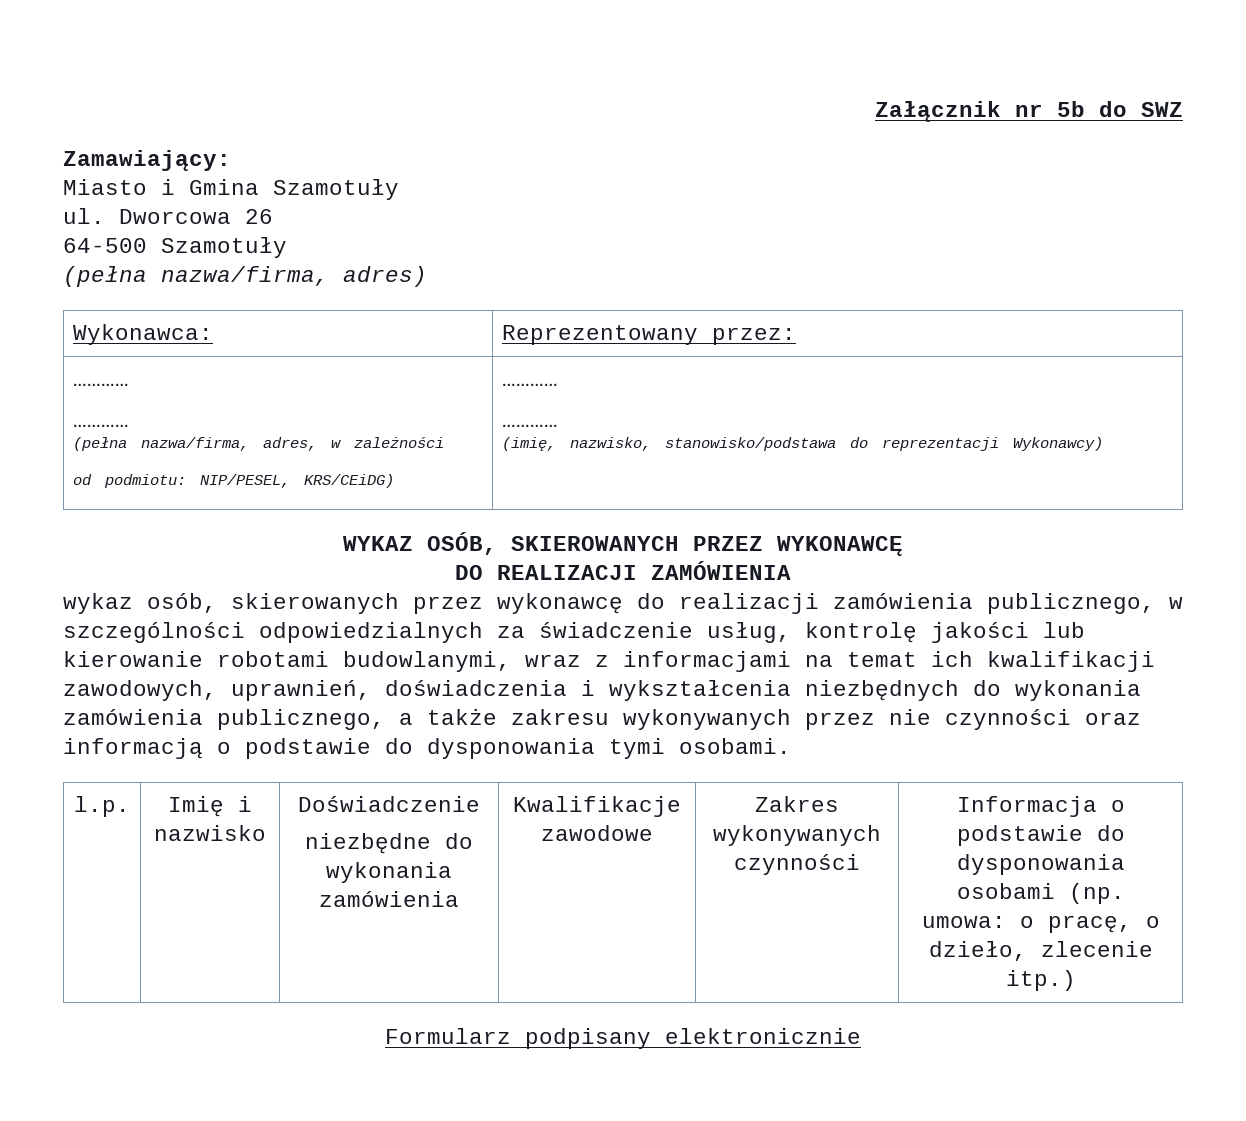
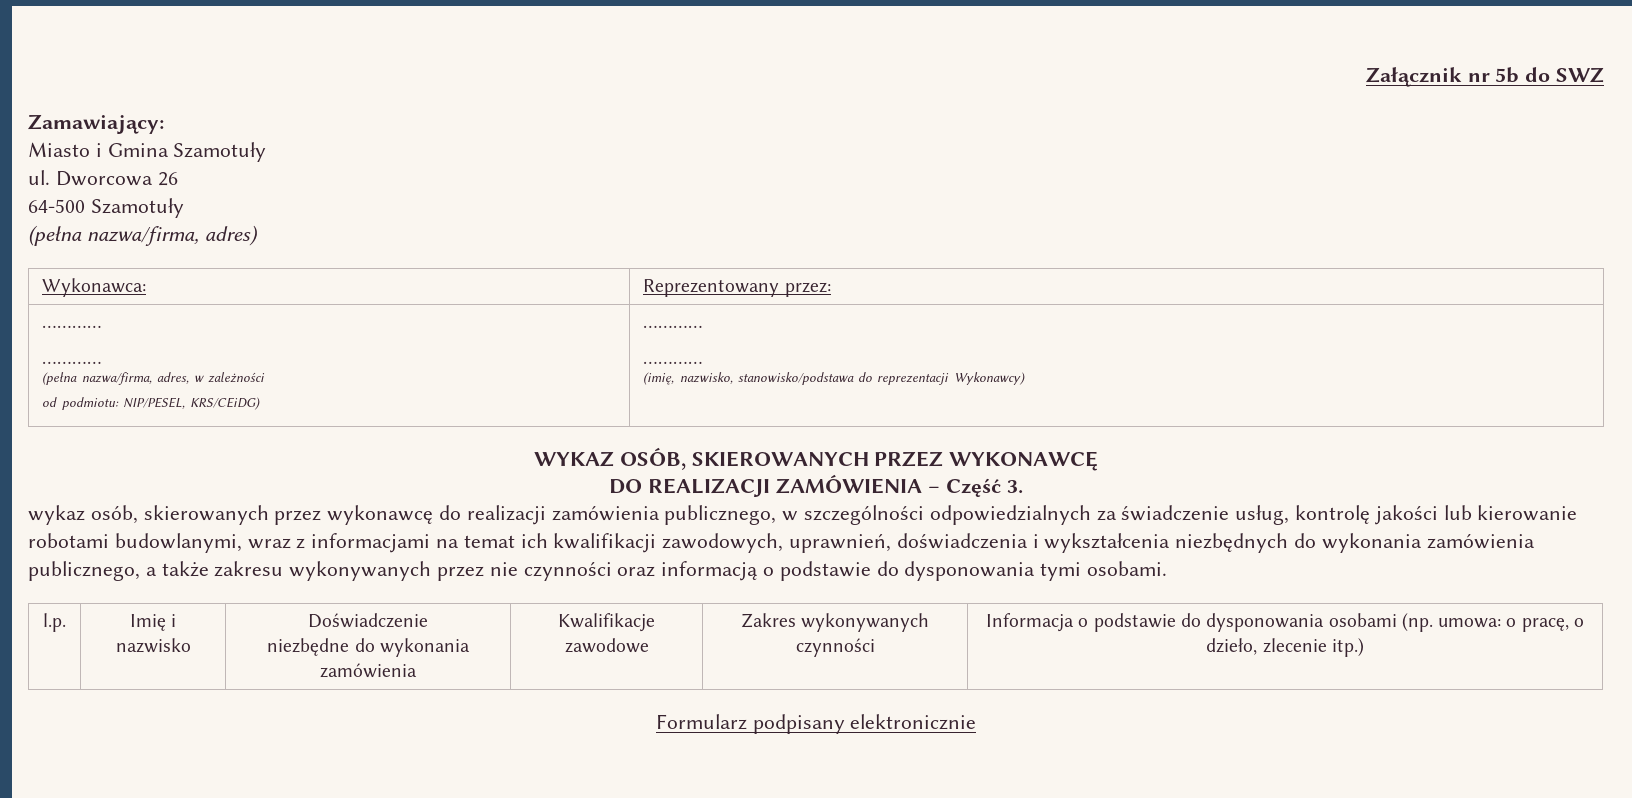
- DO REALIZACJI ZAMÓWIENIA
+ DO REALIZACJI ZAMÓWIENIA – Część 3.

